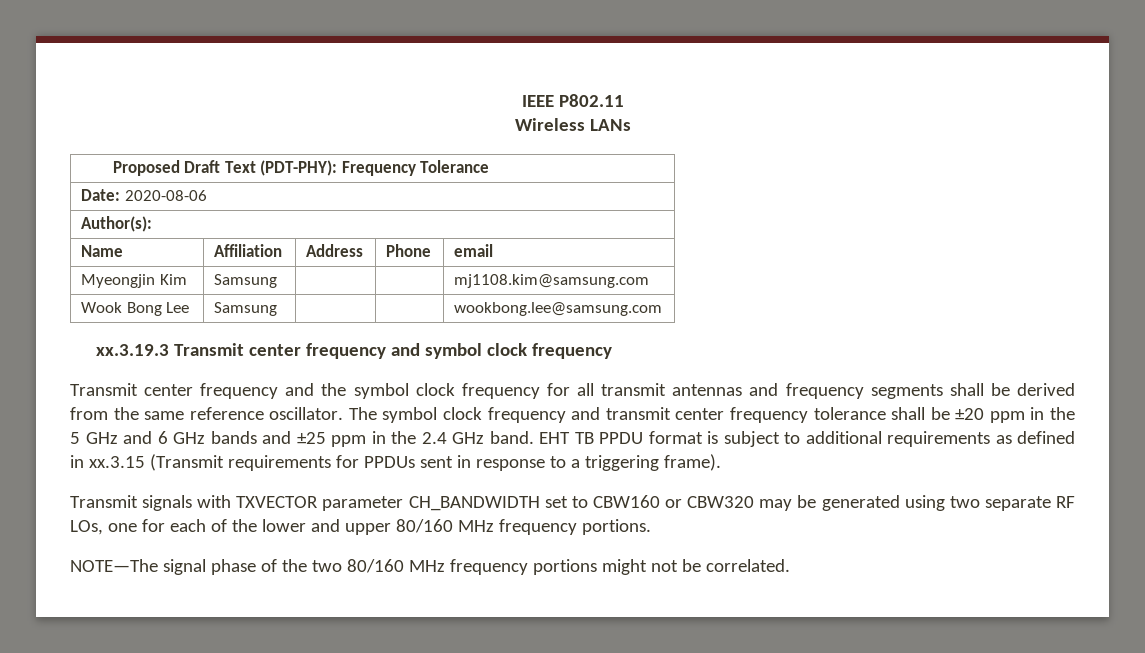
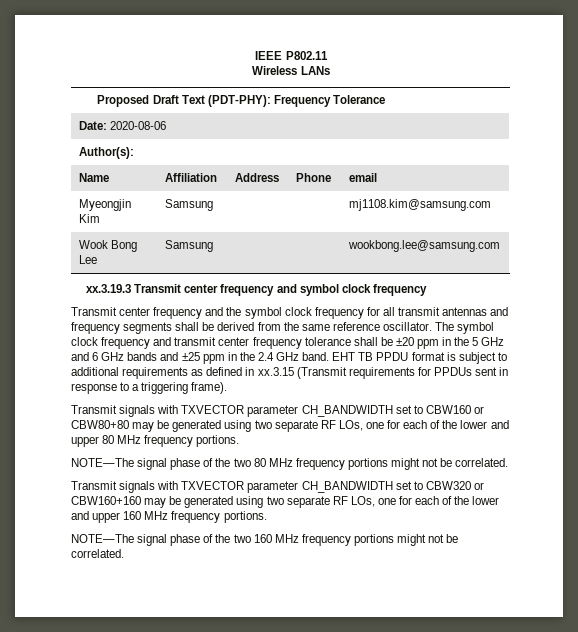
- Transmit signals with TXVECTOR parameter CH_BANDWIDTH set to CBW160 or CBW320 may be generated using two separate RF LOs, one for each of the lower and upper 80/160 MHz frequency portions.
- NOTE—The signal phase of the two 80/160 MHz frequency portions might not be correlated.
+ Transmit signals with TXVECTOR parameter CH_BANDWIDTH set to CBW160 or CBW80+80 may be generated using two separate RF LOs, one for each of the lower and upper 80 MHz frequency portions.
+ NOTE—The signal phase of the two 80 MHz frequency portions might not be correlated.
+ Transmit signals with TXVECTOR parameter CH_BANDWIDTH set to CBW320 or CBW160+160 may be generated using two separate RF LOs, one for each of the lower and upper 160 MHz frequency portions.
+ NOTE—The signal phase of the two 160 MHz frequency portions might not be correlated.

